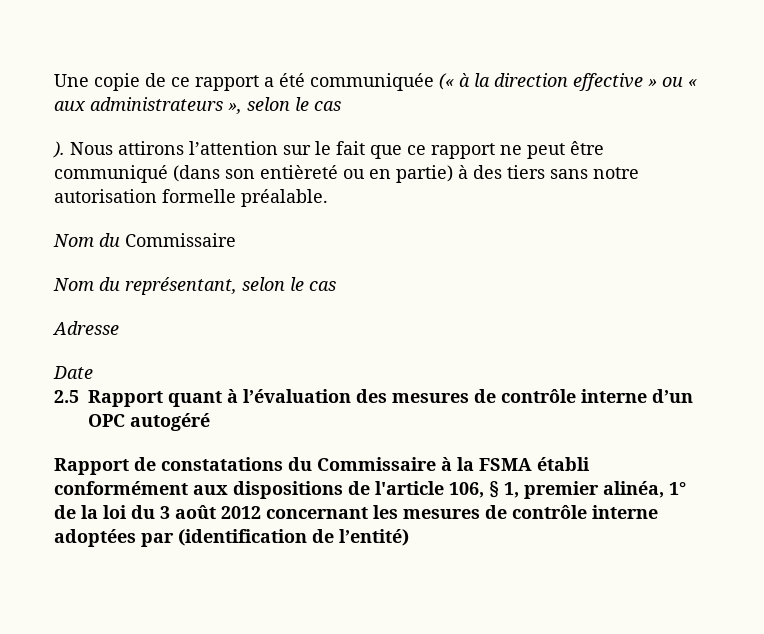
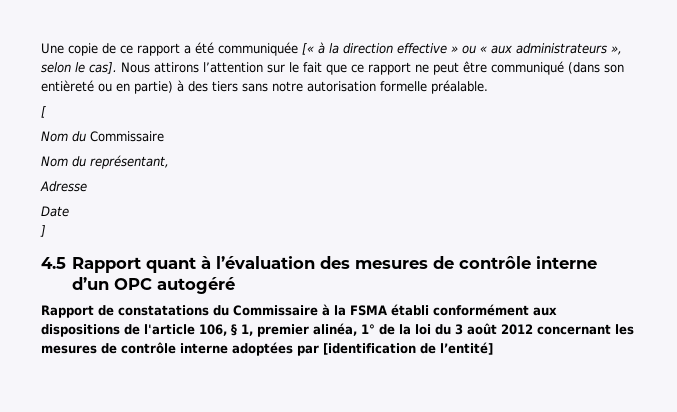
- Une copie de ce rapport a été communiquée (« à la direction effective » ou « aux administrateurs », selon le cas
- ).
+ Une copie de ce rapport a été communiquée [« à la direction effective » ou « aux administrateurs », selon le cas].
+ [
- Nom du représentant, selon le cas
+ Nom du représentant,
- 2.5 Rapport quant à l’évaluation des mesures de contrôle interne d’un OPC autogéré
+ ]
+ 4.5 Rapport quant à l’évaluation des mesures de contrôle interne d’un OPC autogéré
- Rapport de constatations du Commissaire à la FSMA établi conformément aux dispositions de l'article 106, § 1, premier alinéa, 1° de la loi du 3 août 2012 concernant les mesures de contrôle interne adoptées par (identification de l’entité)
+ Rapport de constatations du Commissaire à la FSMA établi conformément aux dispositions de l'article 106, § 1, premier alinéa, 1° de la loi du 3 août 2012 concernant les mesures de contrôle interne adoptées par [identification de l’entité]

